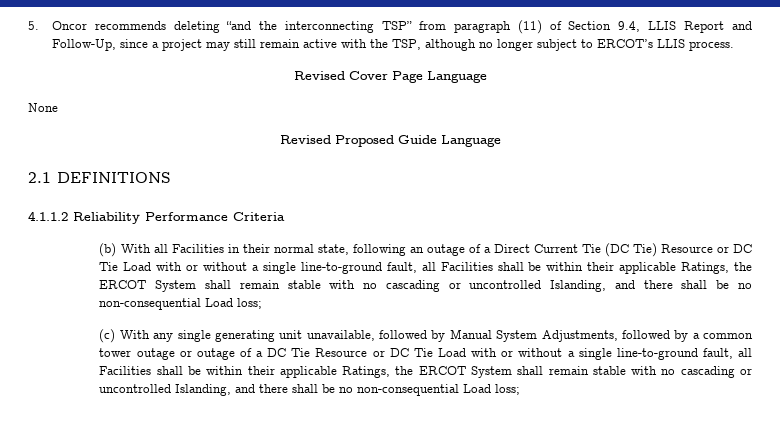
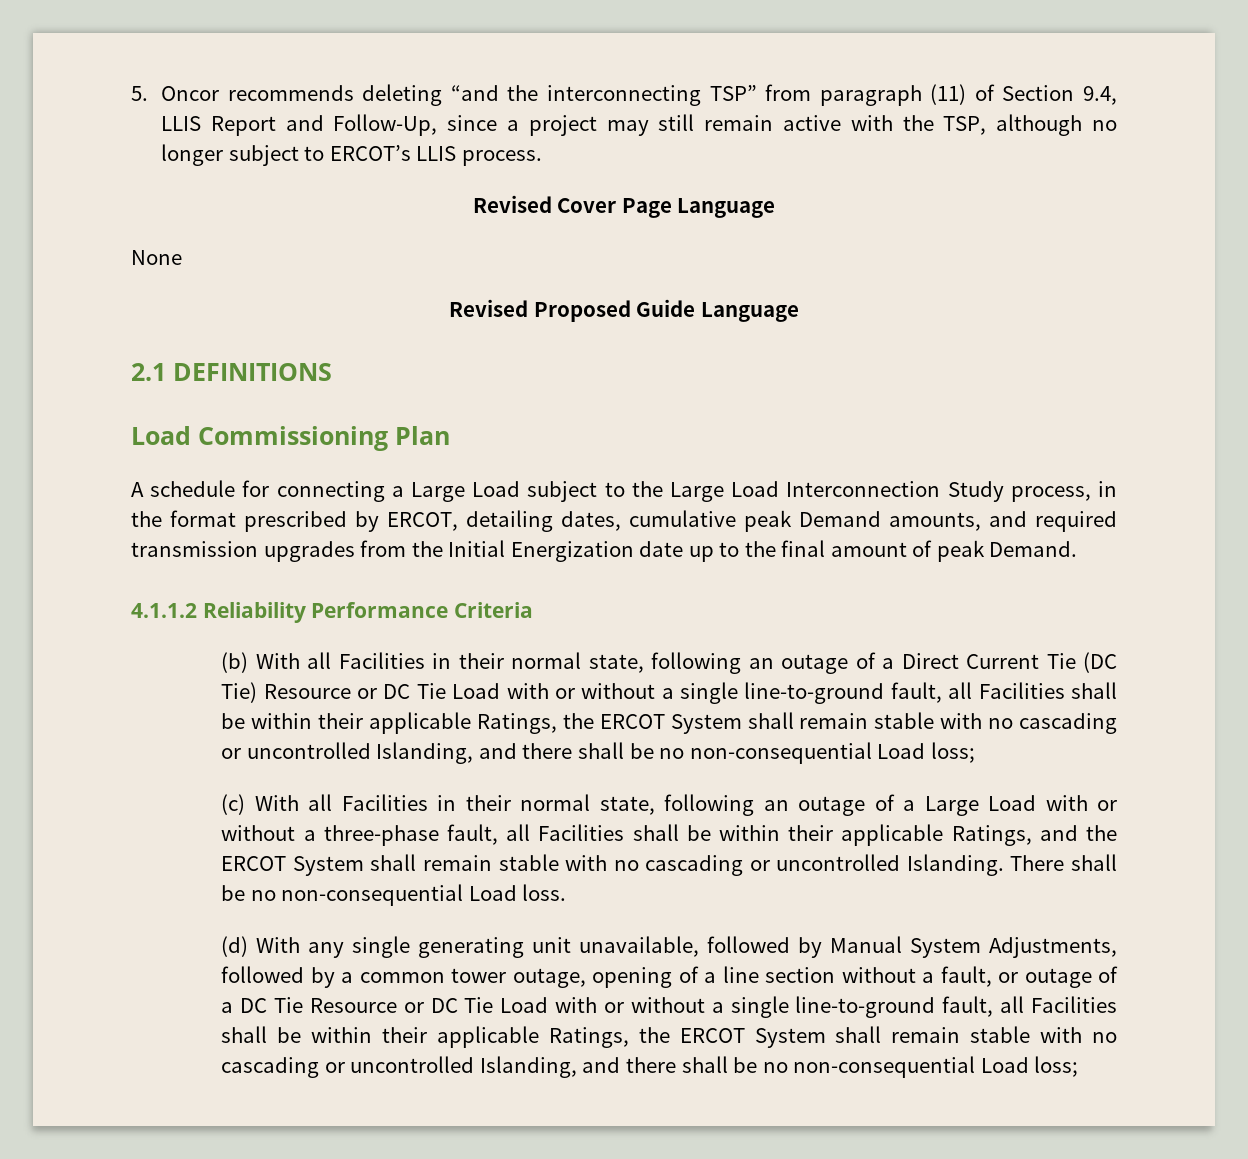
+ Load Commissioning Plan
+ A schedule for connecting a Large Load subject to the Large Load Interconnection Study process, in the format prescribed by ERCOT, detailing dates, cumulative peak Demand amounts, and required transmission upgrades from the Initial Energization date up to the final amount of peak Demand.
- (c) With any single generating unit unavailable, followed by Manual System Adjustments, followed by a common tower outage or outage of a DC Tie Resource or DC Tie Load with or without a single line-to-ground fault, all Facilities shall be within their applicable Ratings, the ERCOT System shall remain stable with no cascading or uncontrolled Islanding, and there shall be no non-consequential Load loss;
+ (c) With all Facilities in their normal state, following an outage of a Large Load with or without a three-phase fault, all Facilities shall be within their applicable Ratings, and the ERCOT System shall remain stable with no cascading or uncontrolled Islanding. There shall be no non-consequential Load loss.
+ (d) With any single generating unit unavailable, followed by Manual System Adjustments, followed by a common tower outage, opening of a line section without a fault, or outage of a DC Tie Resource or DC Tie Load with or without a single line-to-ground fault, all Facilities shall be within their applicable Ratings, the ERCOT System shall remain stable with no cascading or uncontrolled Islanding, and there shall be no non-consequential Load loss;

